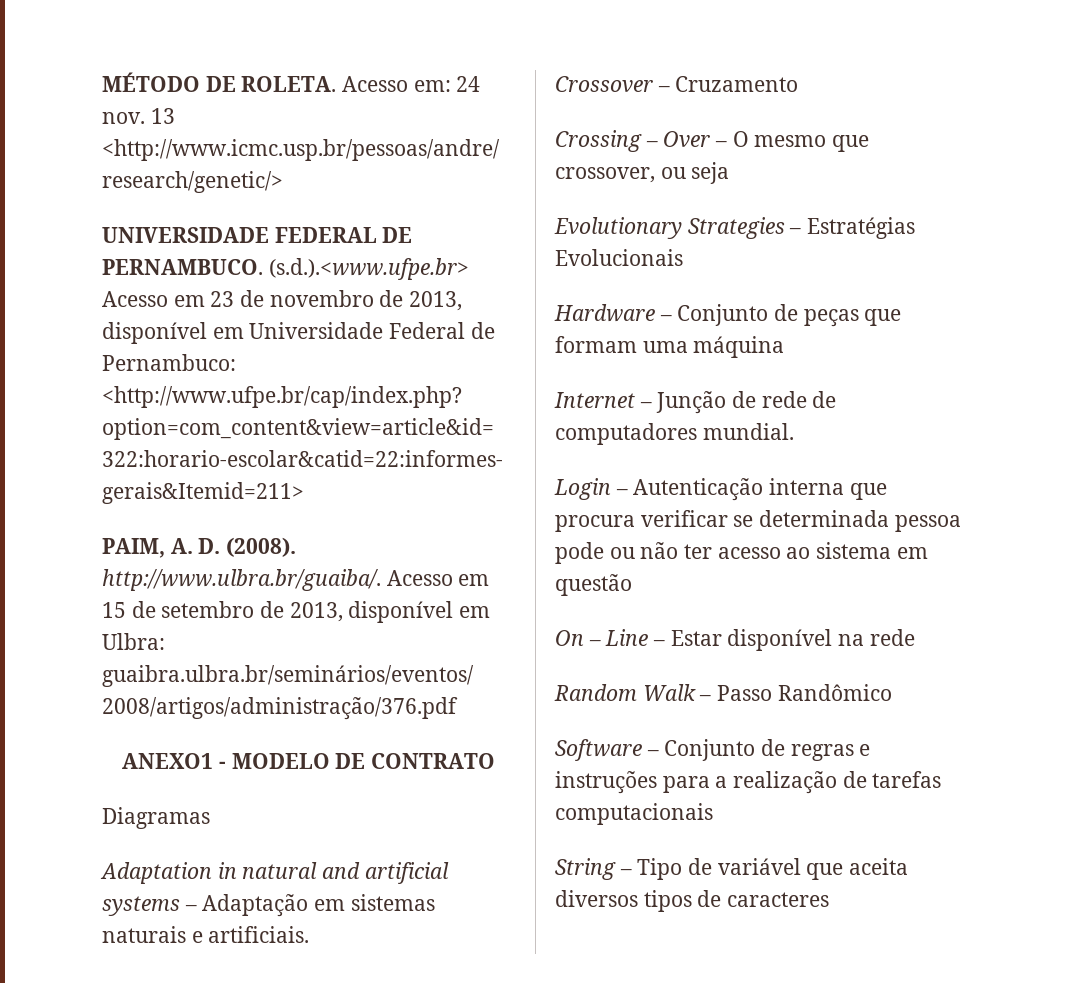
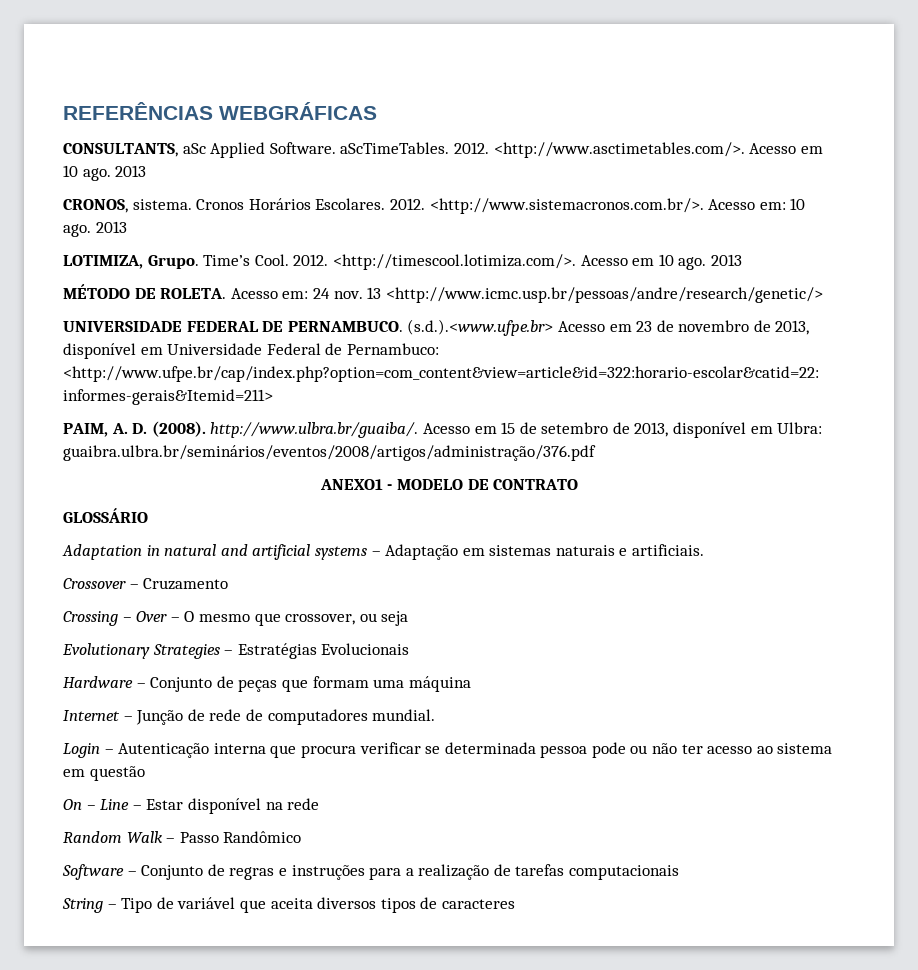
+ REFERÊNCIAS WEBGRÁFICAS
+ CONSULTANTS, aSc Applied Software. aScTimeTables. 2012. <http://www.asctimetables.com/>. Acesso em 10 ago. 2013
+ CRONOS, sistema. Cronos Horários Escolares. 2012. <http://www.sistemacronos.com.br/>. Acesso em: 10 ago. 2013
+ LOTIMIZA, Grupo. Time’s Cool. 2012. <http://timescool.lotimiza.com/>. Acesso em 10 ago. 2013
- Diagramas
+ GLOSSÁRIO

